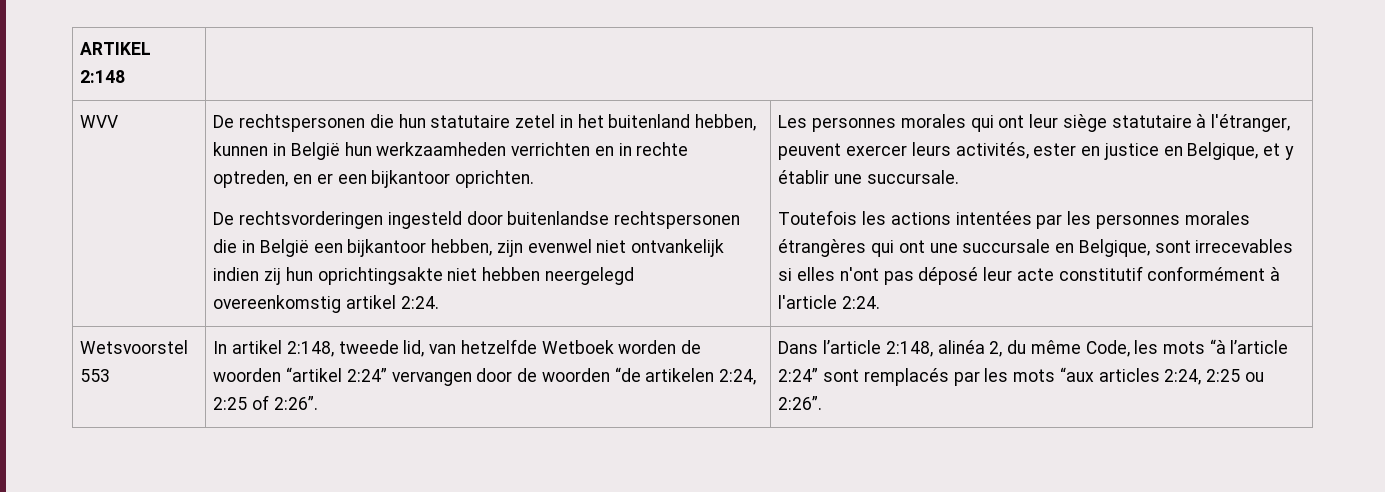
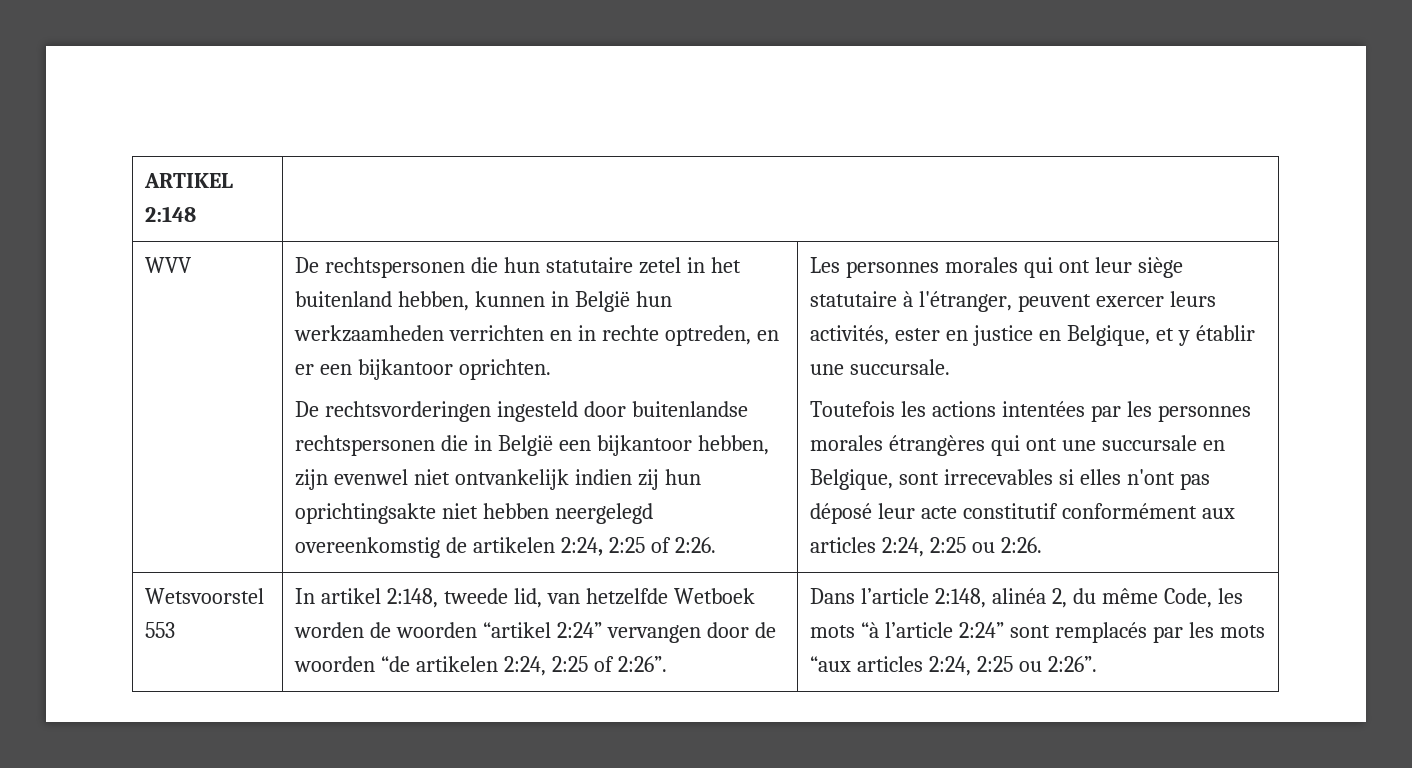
- De rechtsvorderingen ingesteld door buitenlandse rechtspersonen die in België een bijkantoor hebben, zijn evenwel niet ontvankelijk indien zij hun oprichtingsakte niet hebben neergelegd overeenkomstig artikel 2:24.
+ De rechtsvorderingen ingesteld door buitenlandse rechtspersonen die in België een bijkantoor hebben, zijn evenwel niet ontvankelijk indien zij hun oprichtingsakte niet hebben neergelegd overeenkomstig de artikelen 2:24, 2:25 of 2:26.
- Toutefois les actions intentées par les personnes morales étrangères qui ont une succursale en Belgique, sont irrecevables si elles n'ont pas déposé leur acte constitutif conformément à l'article 2:24.
+ Toutefois les actions intentées par les personnes morales étrangères qui ont une succursale en Belgique, sont irrecevables si elles n'ont pas déposé leur acte constitutif conformément aux articles 2:24, 2:25 ou 2:26.

